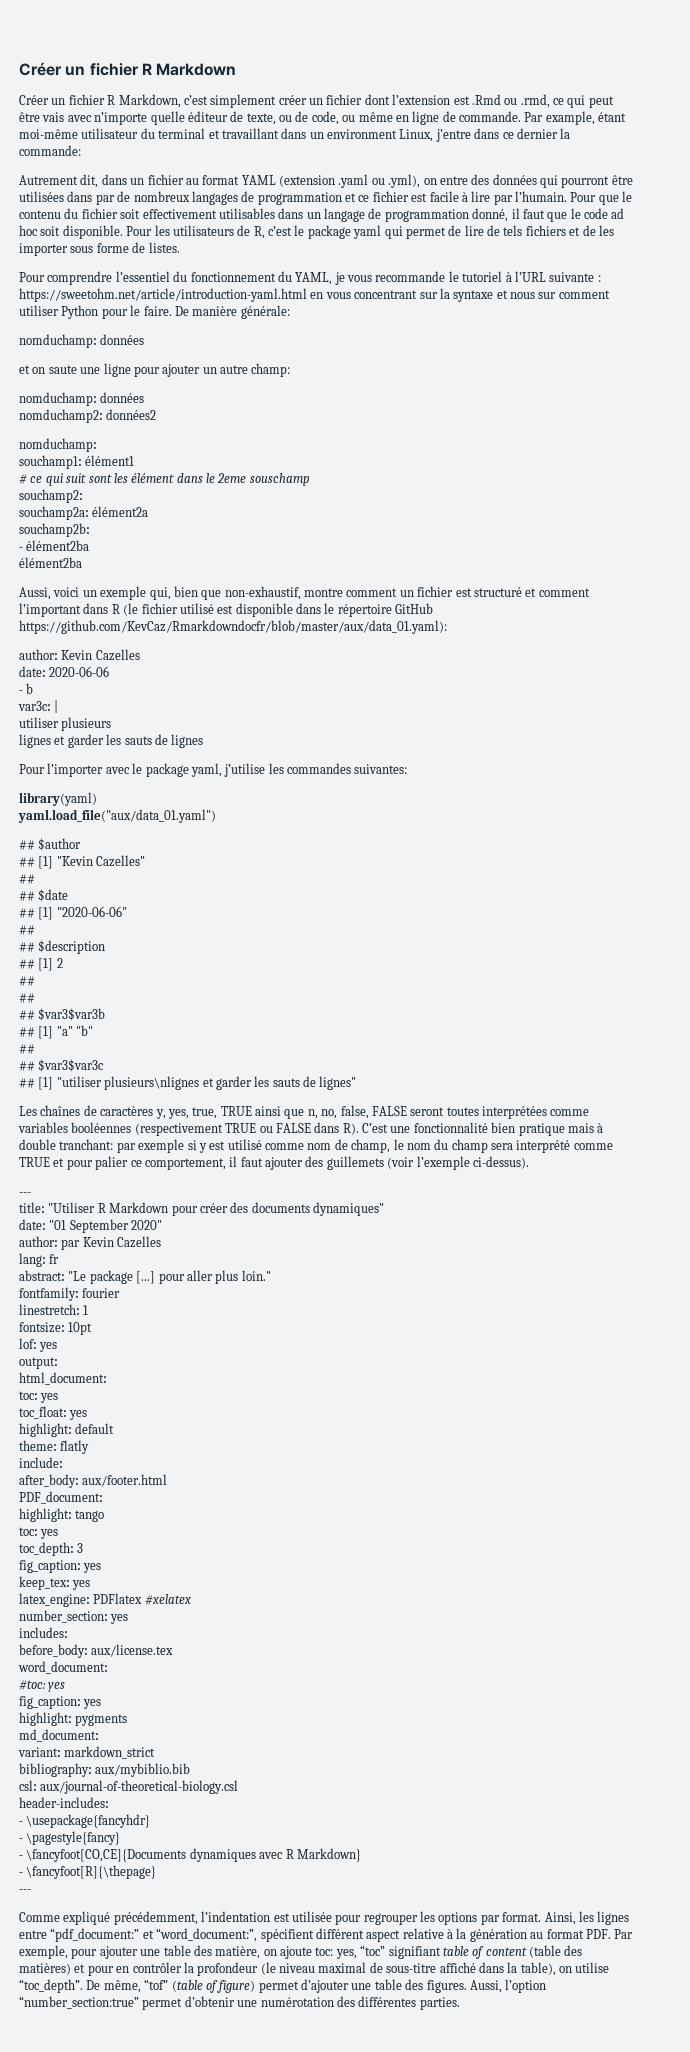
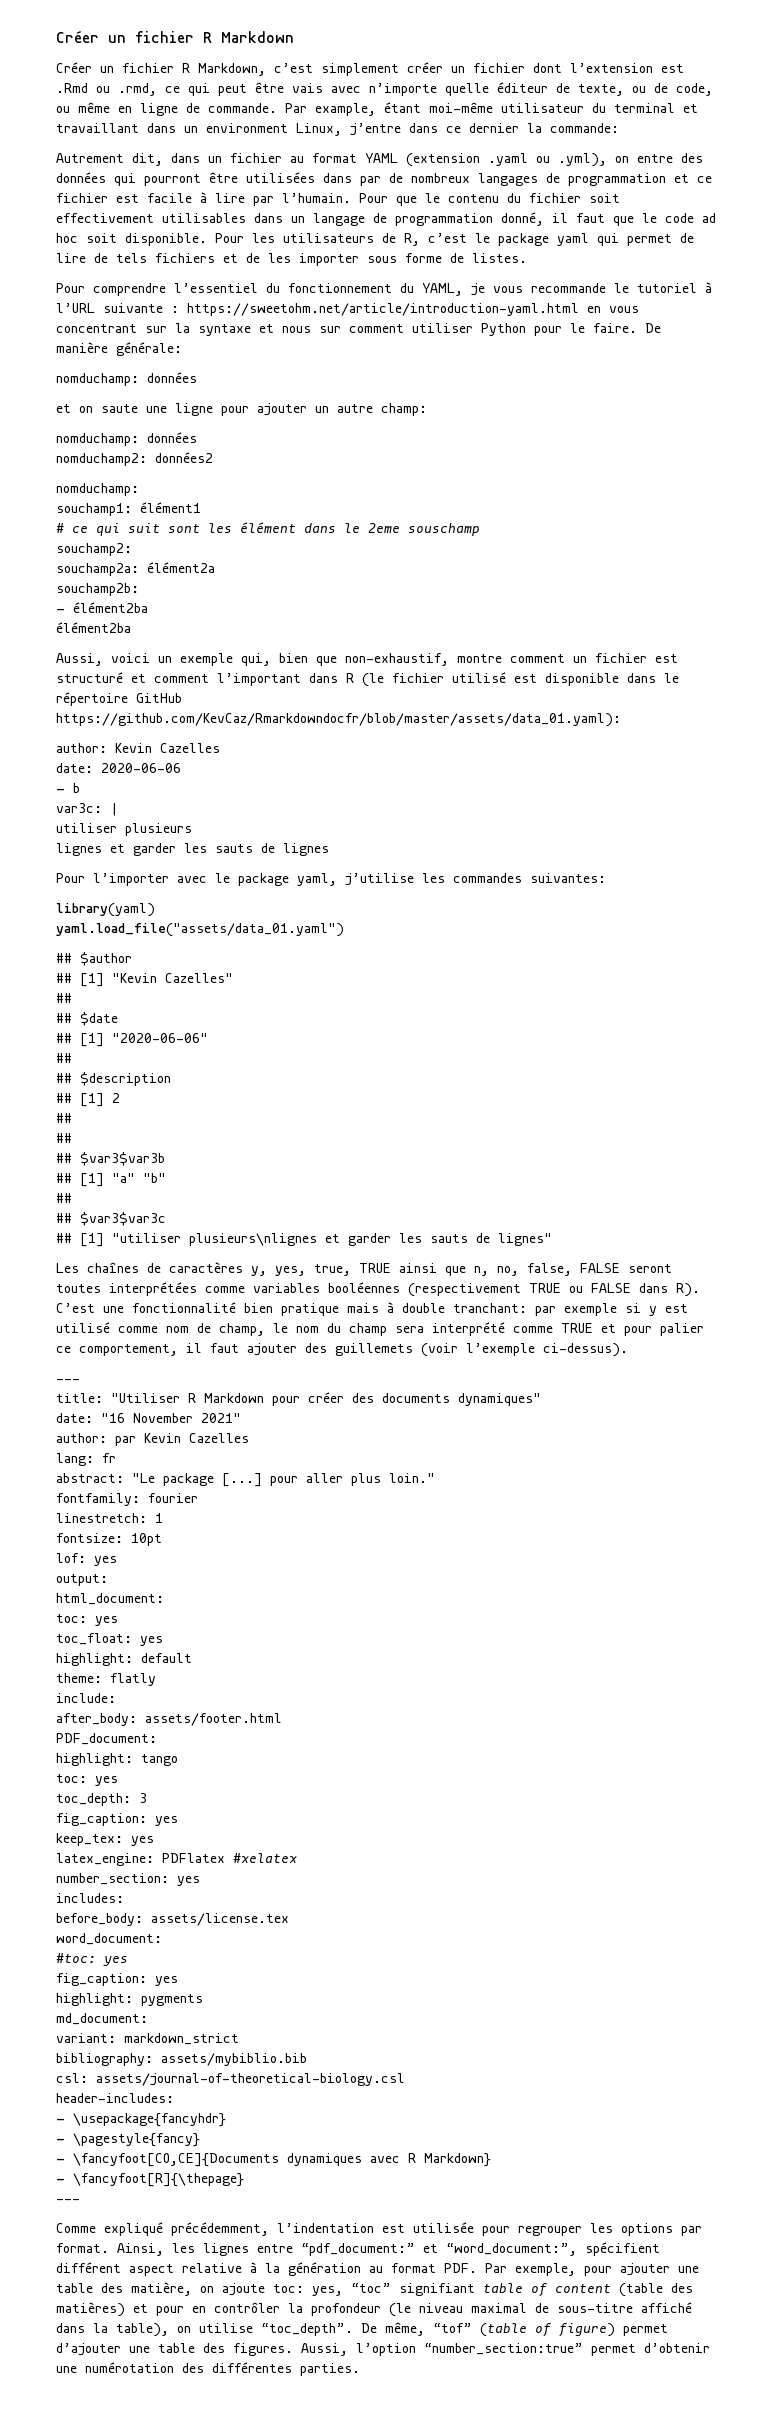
- Aussi, voici un exemple qui, bien que non-exhaustif, montre comment un fichier est structuré et comment l’important dans R (le fichier utilisé est disponible dans le répertoire GitHub https://github.com/KevCaz/Rmarkdowndocfr/blob/master/aux/data_01.yaml):
+ Aussi, voici un exemple qui, bien que non-exhaustif, montre comment un fichier est structuré et comment l’important dans R (le fichier utilisé est disponible dans le répertoire GitHub https://github.com/KevCaz/Rmarkdowndocfr/blob/master/assets/data_01.yaml):
- yaml.load_file("aux/data_01.yaml")
+ yaml.load_file("assets/data_01.yaml")
- date: "01 September 2020"
+ date: "16 November 2021"
- after_body: aux/footer.html
+ after_body: assets/footer.html
- before_body: aux/license.tex
+ before_body: assets/license.tex
- bibliography: aux/mybiblio.bib
+ bibliography: assets/mybiblio.bib
- csl: aux/journal-of-theoretical-biology.csl
+ csl: assets/journal-of-theoretical-biology.csl

